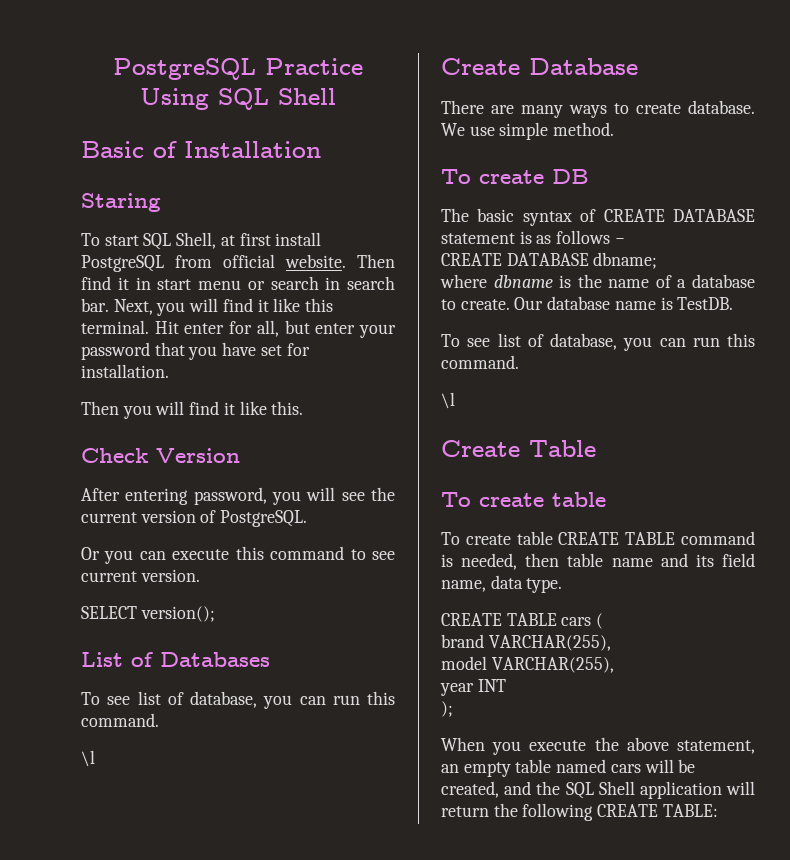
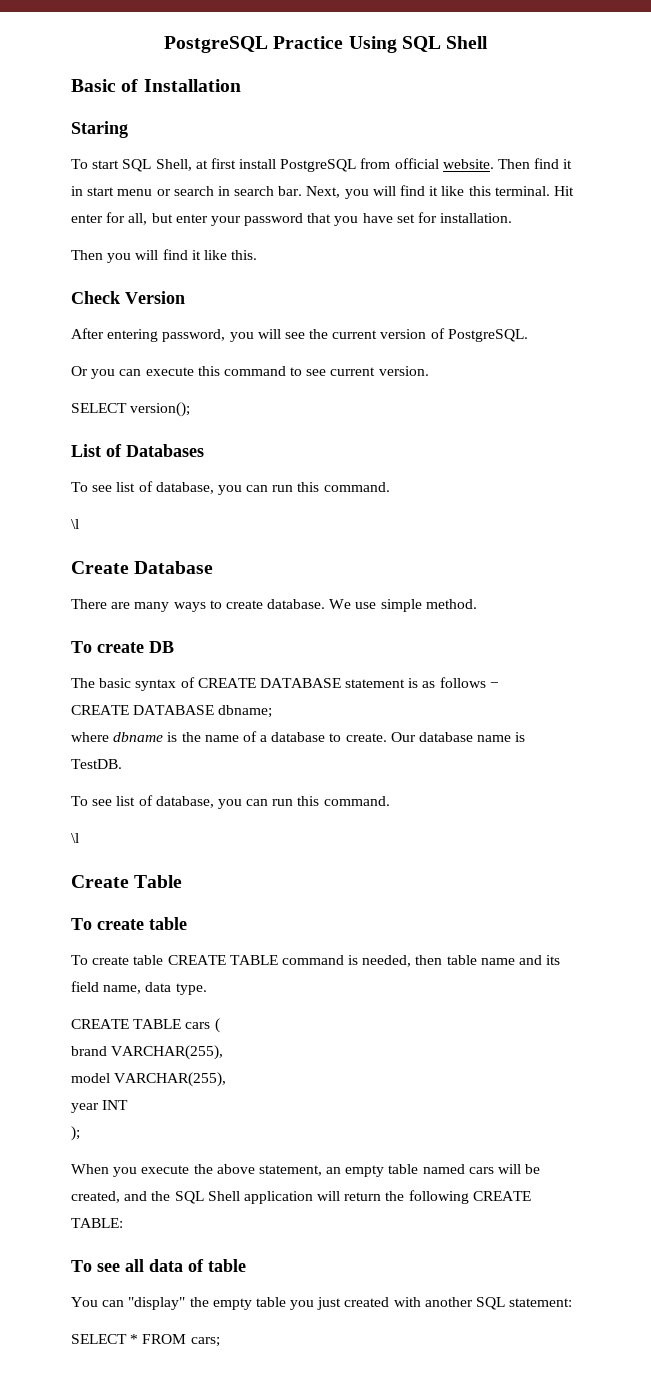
+ To see all data of table
+ You can "display" the empty table you just created with another SQL statement:
+ SELECT * FROM cars;

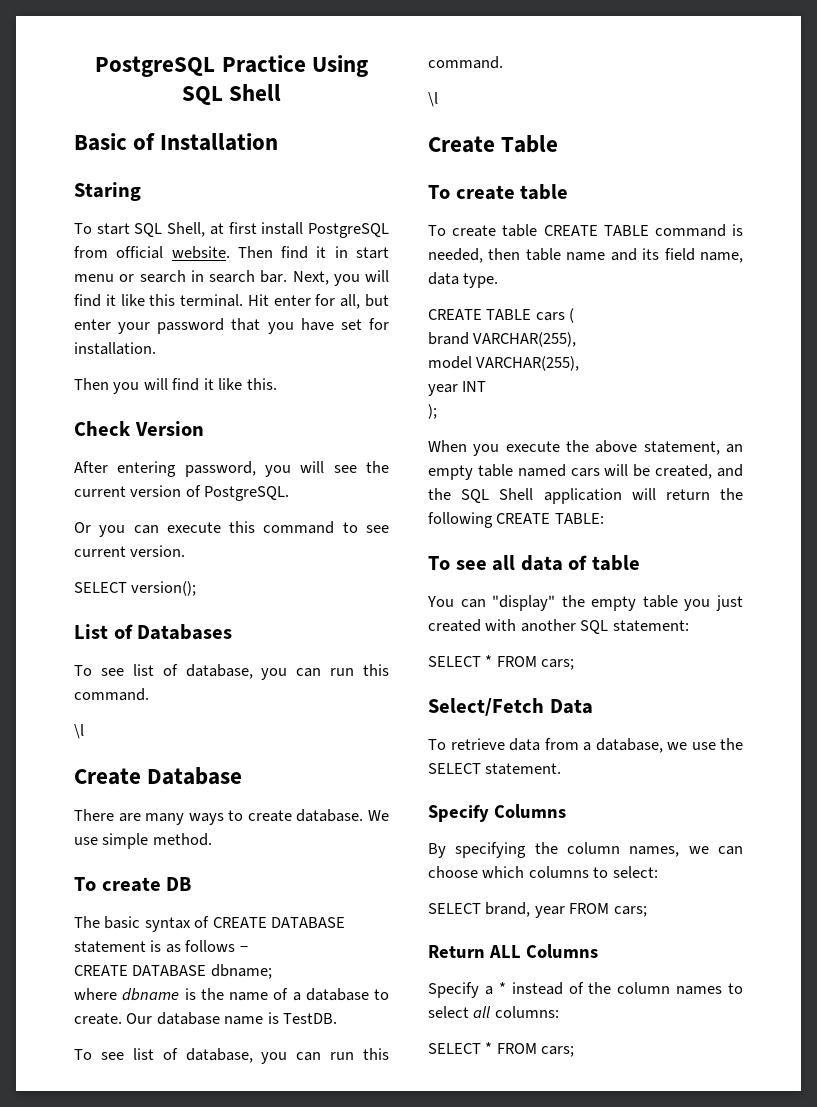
+ Select/Fetch Data
+ To retrieve data from a database, we use the SELECT statement.
+ Specify Columns
+ By specifying the column names, we can choose which columns to select:
+ SELECT brand, year FROM cars;
+ Return ALL Columns
+ Specify a * instead of the column names to select all columns:
+ SELECT * FROM cars;

